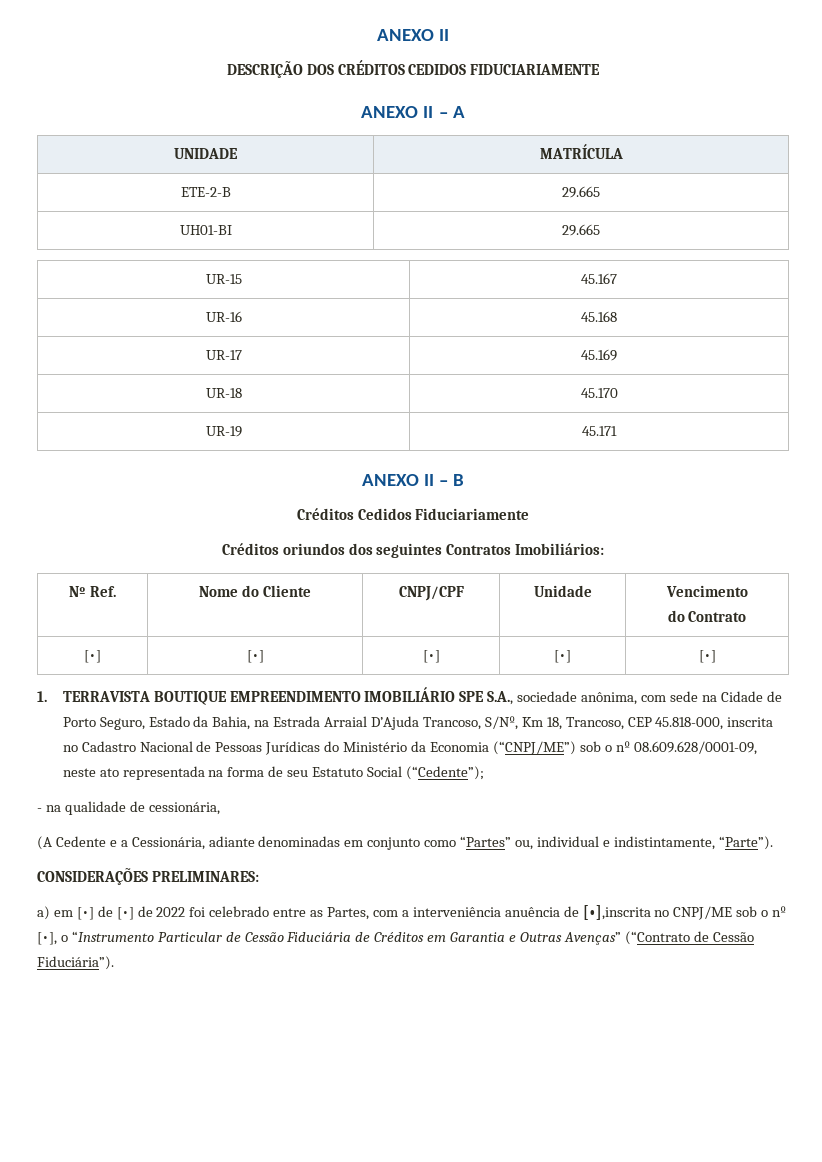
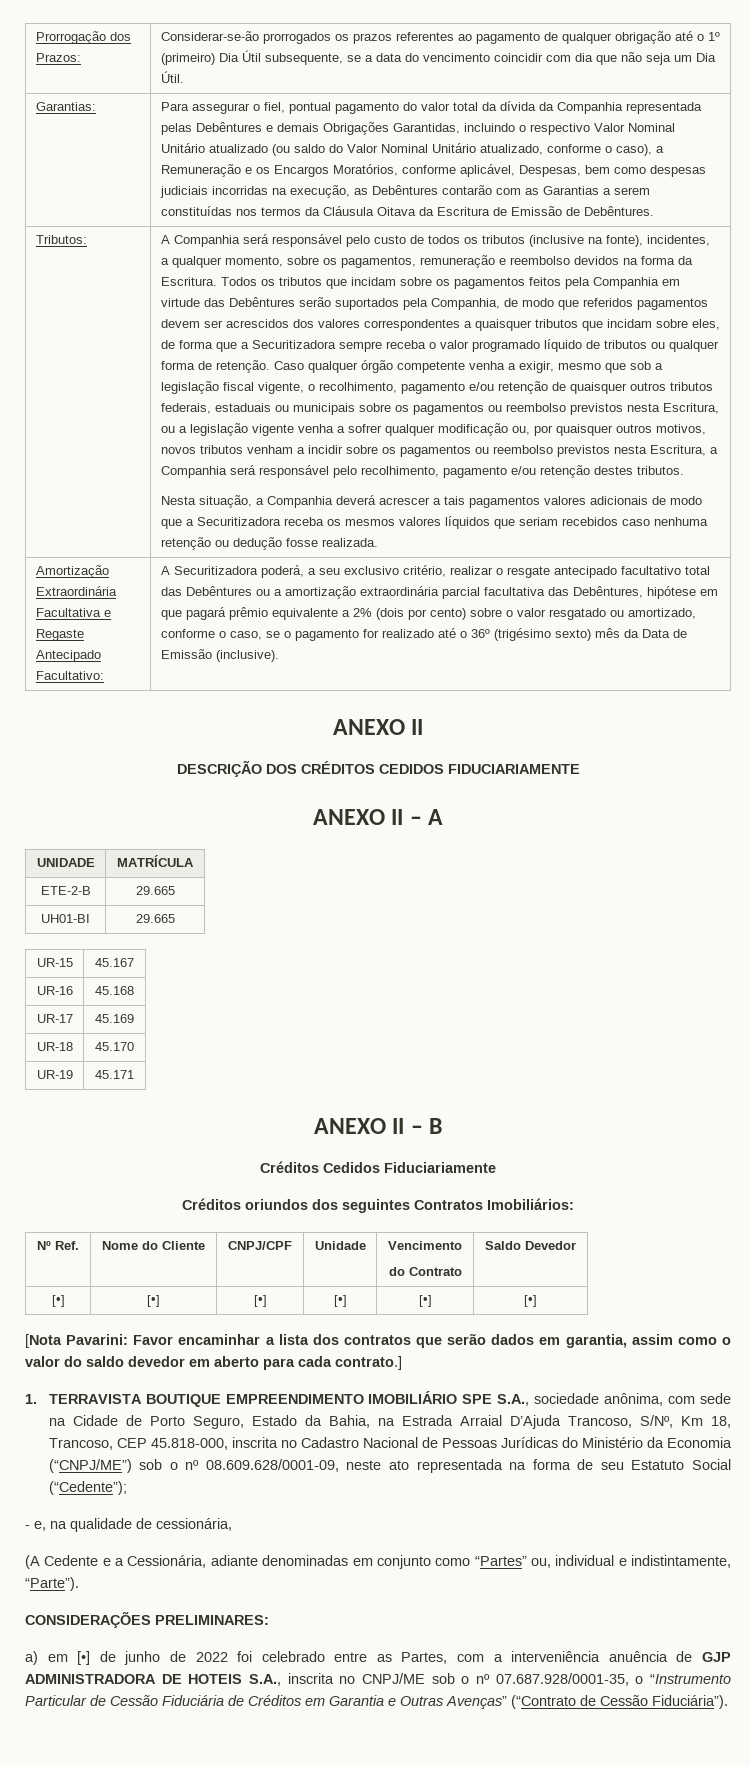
+ Prorrogação dos Prazos: | Considerar-se-ão prorrogados os prazos referentes ao pagamento de qualquer obrigação até o 1º (primeiro) Dia Útil subsequente, se a data do vencimento coincidir com dia que não seja um Dia Útil.
+ Garantias: | Para assegurar o fiel, pontual pagamento do valor total da dívida da Companhia representada pelas Debêntures e demais Obrigações Garantidas, incluindo o respectivo Valor Nominal Unitário atualizado (ou saldo do Valor Nominal Unitário atualizado, conforme o caso), a Remuneração e os Encargos Moratórios, conforme aplicável, Despesas, bem como despesas judiciais incorridas na execução, as Debêntures contarão com as Garantias a serem constituídas nos termos da Cláusula Oitava da Escritura de Emissão de Debêntures.
+ Tributos: | A Companhia será responsável pelo custo de todos os tributos (inclusive na fonte), incidentes, a qualquer momento, sobre os pagamentos, remuneração e reembolso devidos na forma da Escritura. Todos os tributos que incidam sobre os pagamentos feitos pela Companhia em virtude das Debêntures serão suportados pela Companhia, de modo que referidos pagamentos devem ser acrescidos dos valores correspondentes a quaisquer tributos que incidam sobre eles, de forma que a Securitizadora sempre receba o valor programado líquido de tributos ou qualquer forma de retenção. Caso qualquer órgão competente venha a exigir, mesmo que sob a legislação fiscal vigente, o recolhimento, pagamento e/ou retenção de quaisquer outros tributos federais, estaduais ou municipais sobre os pagamentos ou reembolso previstos nesta Escritura, ou a legislação vigente venha a sofrer qualquer modificação ou, por quaisquer outros motivos, novos tributos venham a incidir sobre os pagamentos ou reembolso previstos nesta Escritura, a Companhia será responsável pelo recolhimento, pagamento e/ou retenção destes tributos.
+ Nesta situação, a Companhia deverá acrescer a tais pagamentos valores adicionais de modo que a Securitizadora receba os mesmos valores líquidos que seriam recebidos caso nenhuma retenção ou dedução fosse realizada.
+ Amortização Extraordinária Facultativa e Regaste Antecipado Facultativo: | A Securitizadora poderá, a seu exclusivo critério, realizar o resgate antecipado facultativo total das Debêntures ou a amortização extraordinária parcial facultativa das Debêntures, hipótese em que pagará prêmio equivalente a 2% (dois por cento) sobre o valor resgatado ou amortizado, conforme o caso, se o pagamento for realizado até o 36º (trigésimo sexto) mês da Data de Emissão (inclusive).
  Nº Ref. | Nome do Cliente | CNPJ/CPF | Unidade | Vencimento
- do Contrato
- [•] | [•] | [•] | [•] | [•]
+ do Contrato | Saldo Devedor
+ [•] | [•] | [•] | [•] | [•] | [•]
+ [Nota Pavarini: Favor encaminhar a lista dos contratos que serão dados em garantia, assim como o valor do saldo devedor em aberto para cada contrato.]
- - na qualidade de cessionária,
+ - e, na qualidade de cessionária,
- a) em [•] de [•] de 2022 foi celebrado entre as Partes, com a interveniência anuência de [•],inscrita no CNPJ/ME sob o nº [•], o “Instrumento Particular de Cessão Fiduciária de Créditos em Garantia e Outras Avenças” (“Contrato de Cessão Fiduciária”).
+ a) em [•] de junho de 2022 foi celebrado entre as Partes, com a interveniência anuência de GJP ADMINISTRADORA DE HOTEIS S.A., inscrita no CNPJ/ME sob o nº 07.687.928/0001-35, o “Instrumento Particular de Cessão Fiduciária de Créditos em Garantia e Outras Avenças” (“Contrato de Cessão Fiduciária”).

